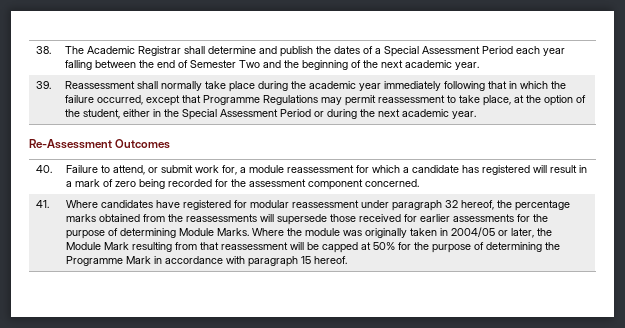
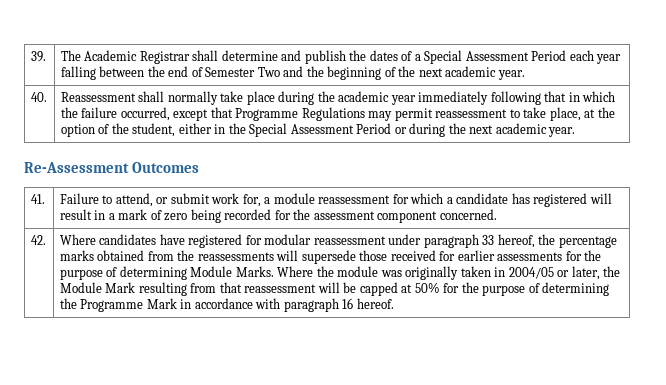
- 38. | The Academic Registrar shall determine and publish the dates of a Special Assessment Period each year falling between the end of Semester Two and the beginning of the next academic year.
+ 39. | The Academic Registrar shall determine and publish the dates of a Special Assessment Period each year falling between the end of Semester Two and the beginning of the next academic year.
- 39.
+ 40.
- 40. | Failure to attend, or submit work for, a module reassessment for which a candidate has registered will result in a mark of zero being recorded for the assessment component concerned.
+ 41. | Failure to attend, or submit work for, a module reassessment for which a candidate has registered will result in a mark of zero being recorded for the assessment component concerned.
- 41.
+ 42.
- Where candidates have registered for modular reassessment under paragraph 32 hereof, the percentage marks obtained from the reassessments will supersede those received for earlier assessments for the purpose of determining Module Marks.
+ Where candidates have registered for modular reassessment under paragraph 33 hereof, the percentage marks obtained from the reassessments will supersede those received for earlier assessments for the purpose of determining Module Marks.
- Where the module was originally taken in 2004/05 or later, the Module Mark resulting from that reassessment will be capped at 50% for the purpose of determining the Programme Mark in accordance with paragraph 15 hereof.
+ Where the module was originally taken in 2004/05 or later, the Module Mark resulting from that reassessment will be capped at 50% for the purpose of determining the Programme Mark in accordance with paragraph 16 hereof.

